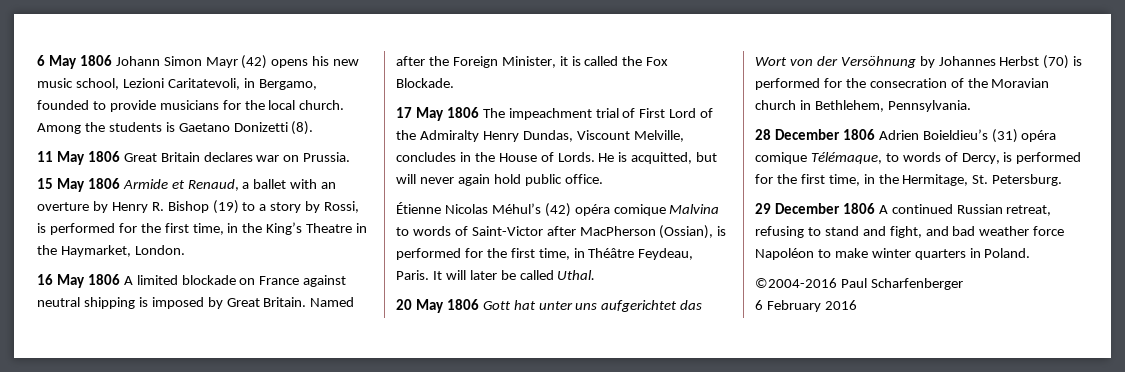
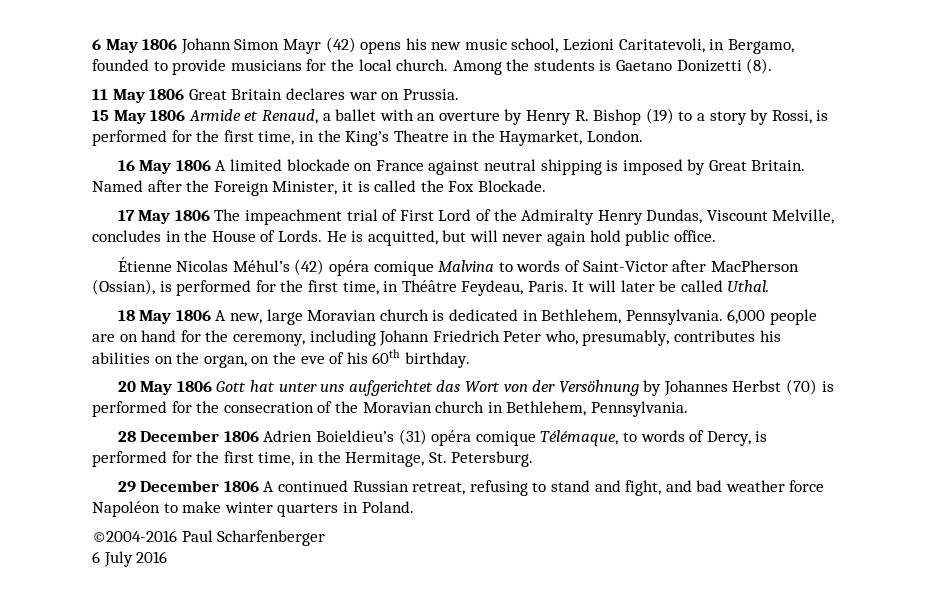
+ 18 May 1806 A new, large Moravian church is dedicated in Bethlehem, Pennsylvania. 6,000 people are on hand for the ceremony, including Johann Friedrich Peter who, presumably, contributes his abilities on the organ, on the eve of his 60th birthday.
- 6 February 2016
+ 6 July 2016

